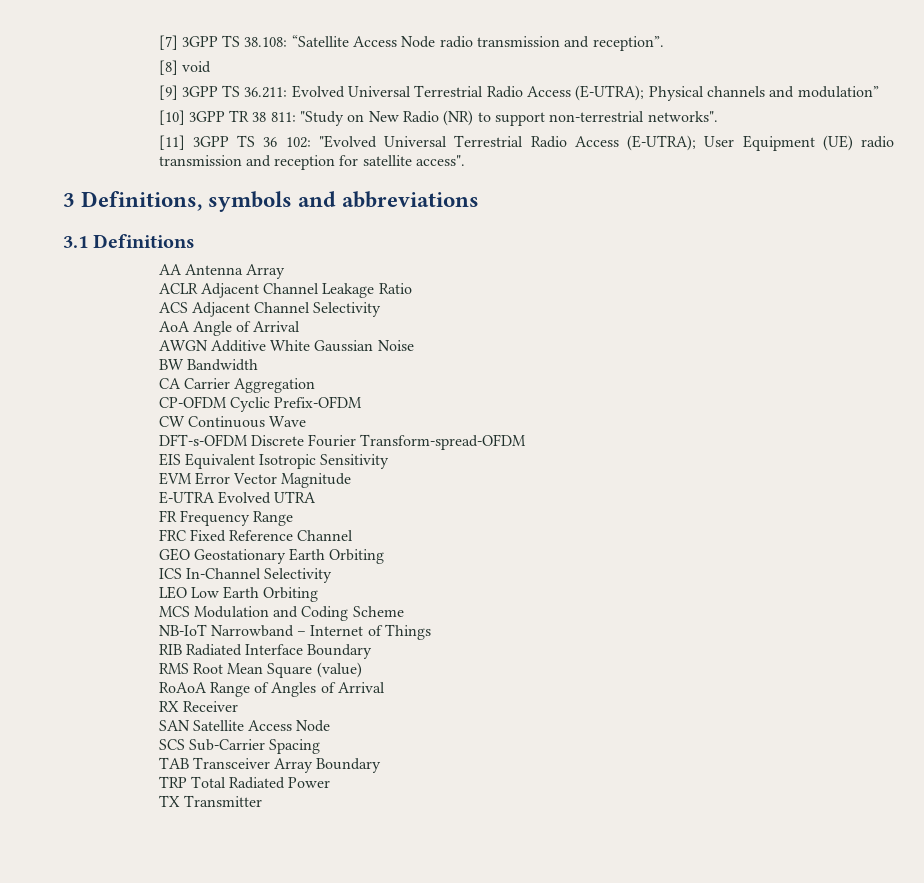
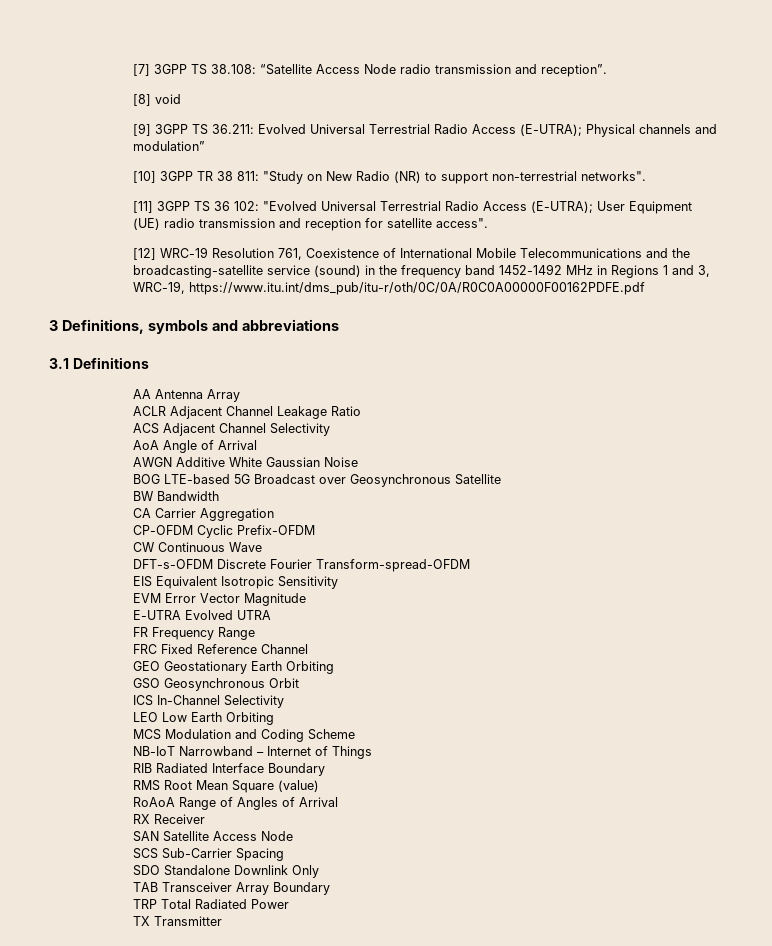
+ [12] WRC-19 Resolution 761, Coexistence of International Mobile Telecommunications and the broadcasting-satellite service (sound) in the frequency band 1452-1492 MHz in Regions 1 and 3, WRC-19, https://www.itu.int/dms_pub/itu-r/oth/0C/0A/R0C0A00000F00162PDFE.pdf
+ BOG LTE-based 5G Broadcast over Geosynchronous Satellite
+ GSO Geosynchronous Orbit
+ SDO Standalone Downlink Only

